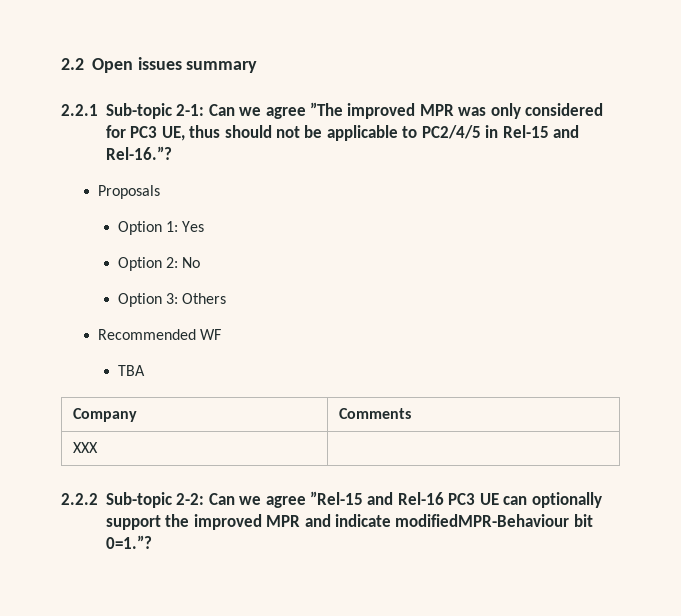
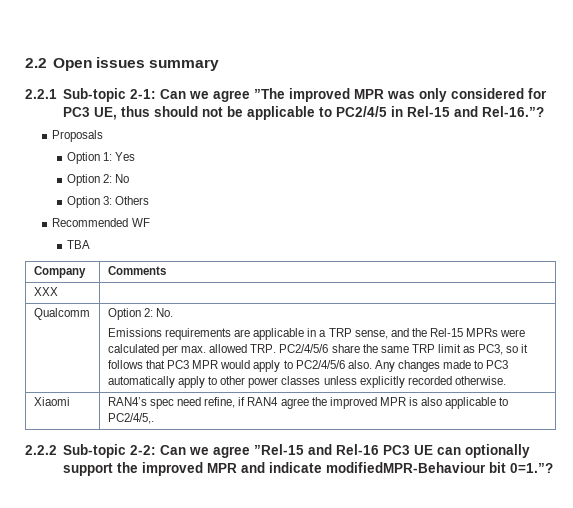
+ Qualcomm | Option 2: No.
+ Emissions requirements are applicable in a TRP sense, and the Rel-15 MPRs were calculated per max. allowed TRP. PC2/4/5/6 share the same TRP limit as PC3, so it follows that PC3 MPR would apply to PC2/4/5/6 also. Any changes made to PC3 automatically apply to other power classes unless explicitly recorded otherwise.
+ Xiaomi | RAN4’s spec need refine, if RAN4 agree the improved MPR is also applicable to PC2/4/5,.

